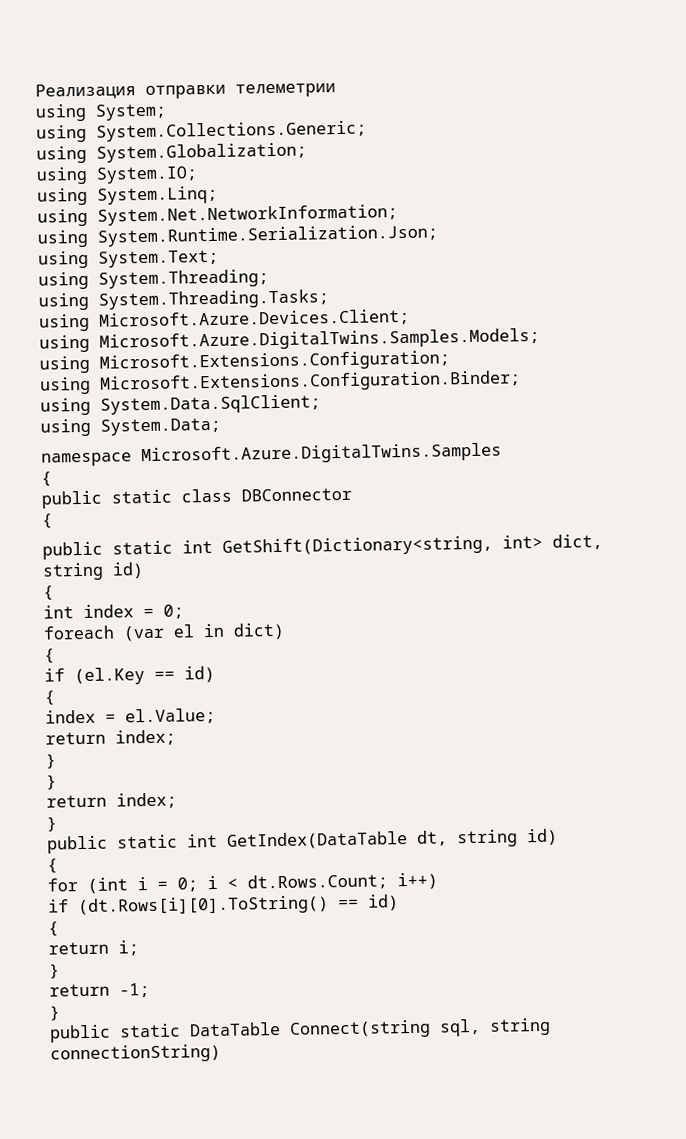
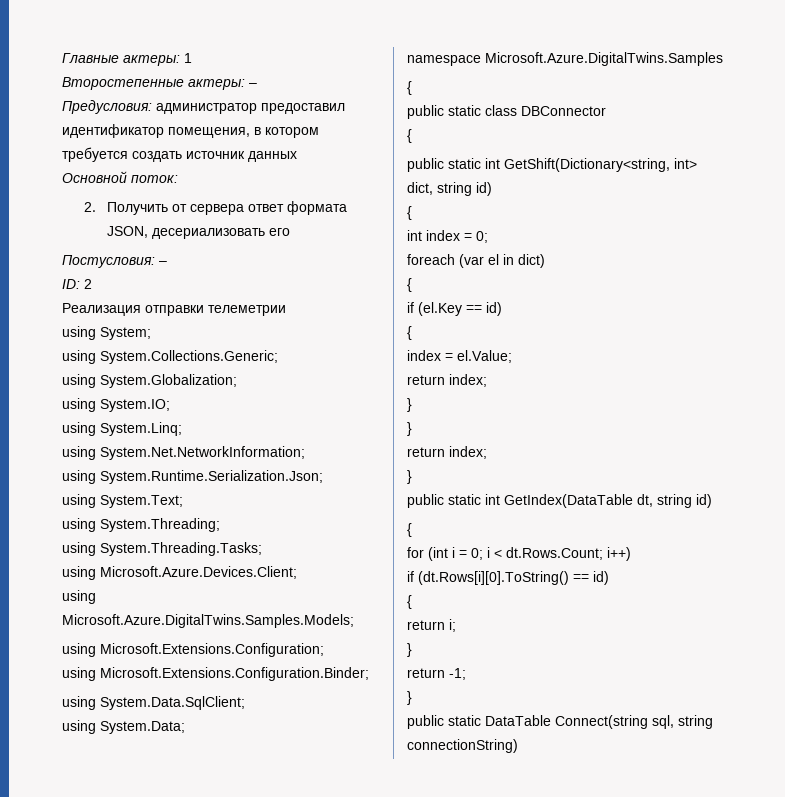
+ Главные актеры: 1
+ Второстепенные актеры: –
+ Предусловия: администратор предоставил идентификатор помещения, в котором требуется создать источник данных
+ Основной поток:
+ 2. Получить от сервера ответ формата JSON, десериализовать его
+ Постусловия: –
+ ID: 2

